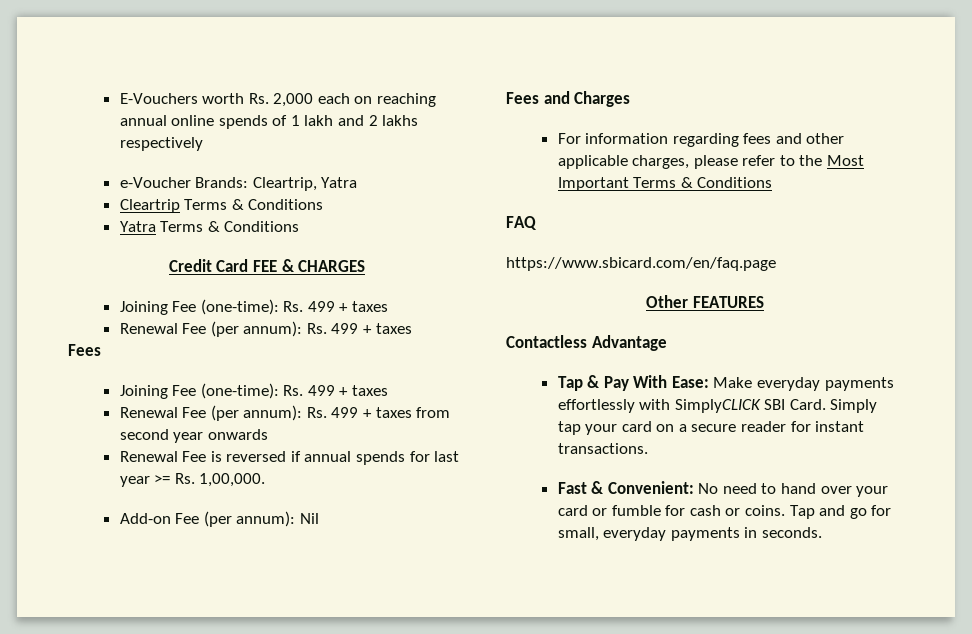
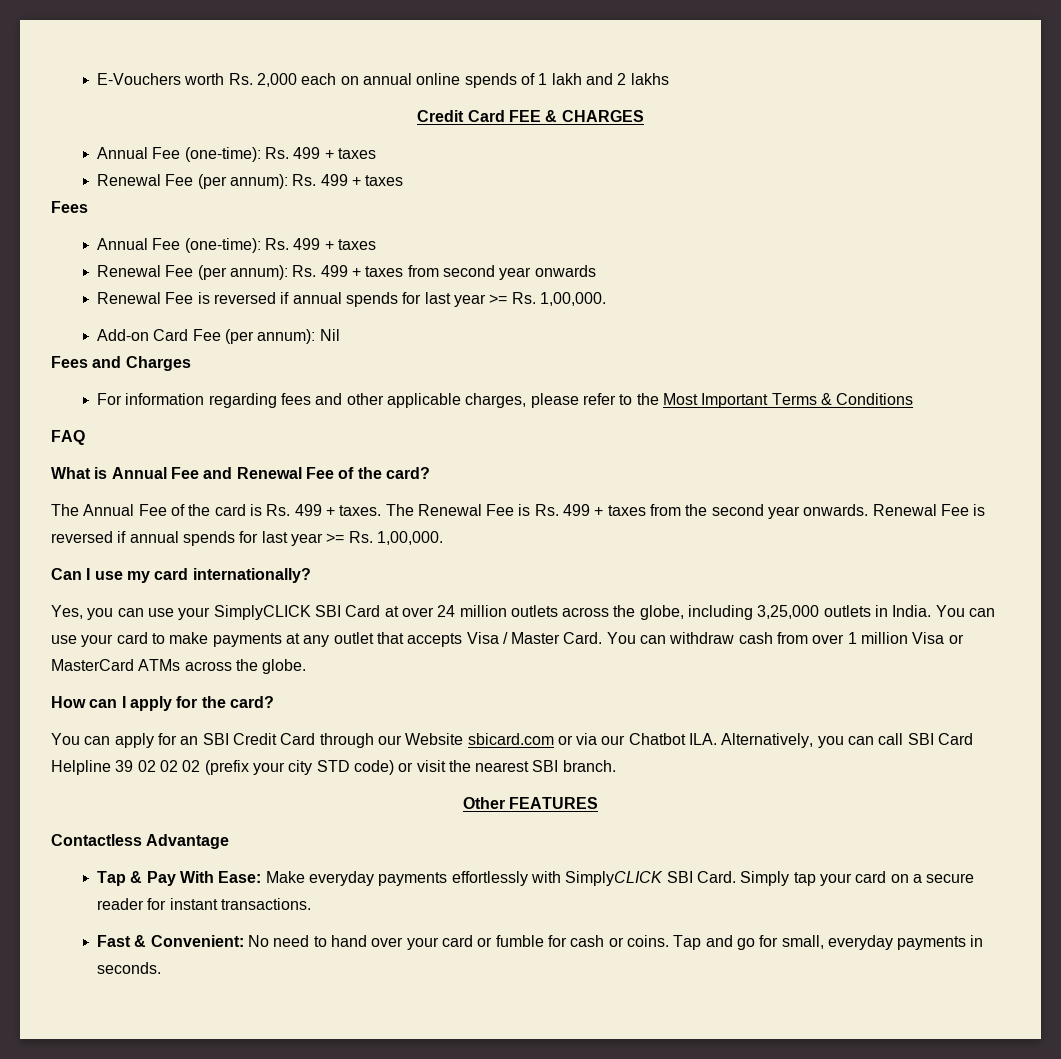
- E-Vouchers worth Rs. 2,000 each on reaching annual online spends of 1 lakh and 2 lakhs respectively
- e-Voucher Brands: Cleartrip, Yatra
- Cleartrip Terms & Conditions
- Yatra Terms & Conditions
+ E-Vouchers worth Rs. 2,000 each on annual online spends of 1 lakh and 2 lakhs
  Credit Card FEE & CHARGES
- Joining Fee (one-time): Rs. 499 + taxes
+ Annual Fee (one-time): Rs. 499 + taxes
  Renewal Fee (per annum): Rs. 499 + taxes
  Fees
- Joining Fee (one-time): Rs. 499 + taxes
+ Annual Fee (one-time): Rs. 499 + taxes
- Add-on Fee (per annum): Nil
+ Add-on Card Fee (per annum): Nil
- https://www.sbicard.com/en/faq.page
+ What is Annual Fee and Renewal Fee of the card?
+ The Annual Fee of the card is Rs. 499 + taxes. The Renewal Fee is Rs. 499 + taxes from the second year onwards. Renewal Fee is reversed if annual spends for last year >= Rs. 1,00,000.
+ Can I use my card internationally?
+ Yes, you can use your SimplyCLICK SBI Card at over 24 million outlets across the globe, including 3,25,000 outlets in India. You can use your card to make payments at any outlet that accepts Visa / Master Card. You can withdraw cash from over 1 million Visa or MasterCard ATMs across the globe.
+ How can I apply for the card?
+ You can apply for an SBI Credit Card through our Website sbicard.com or via our Chatbot ILA. Alternatively, you can call SBI Card Helpline 39 02 02 02 (prefix your city STD code) or visit the nearest SBI branch.

